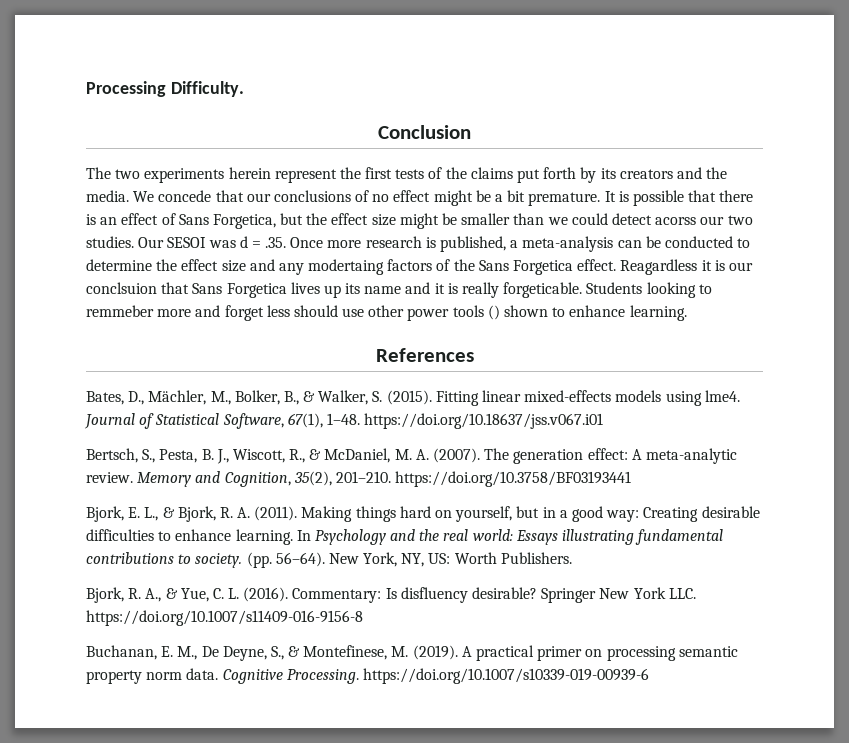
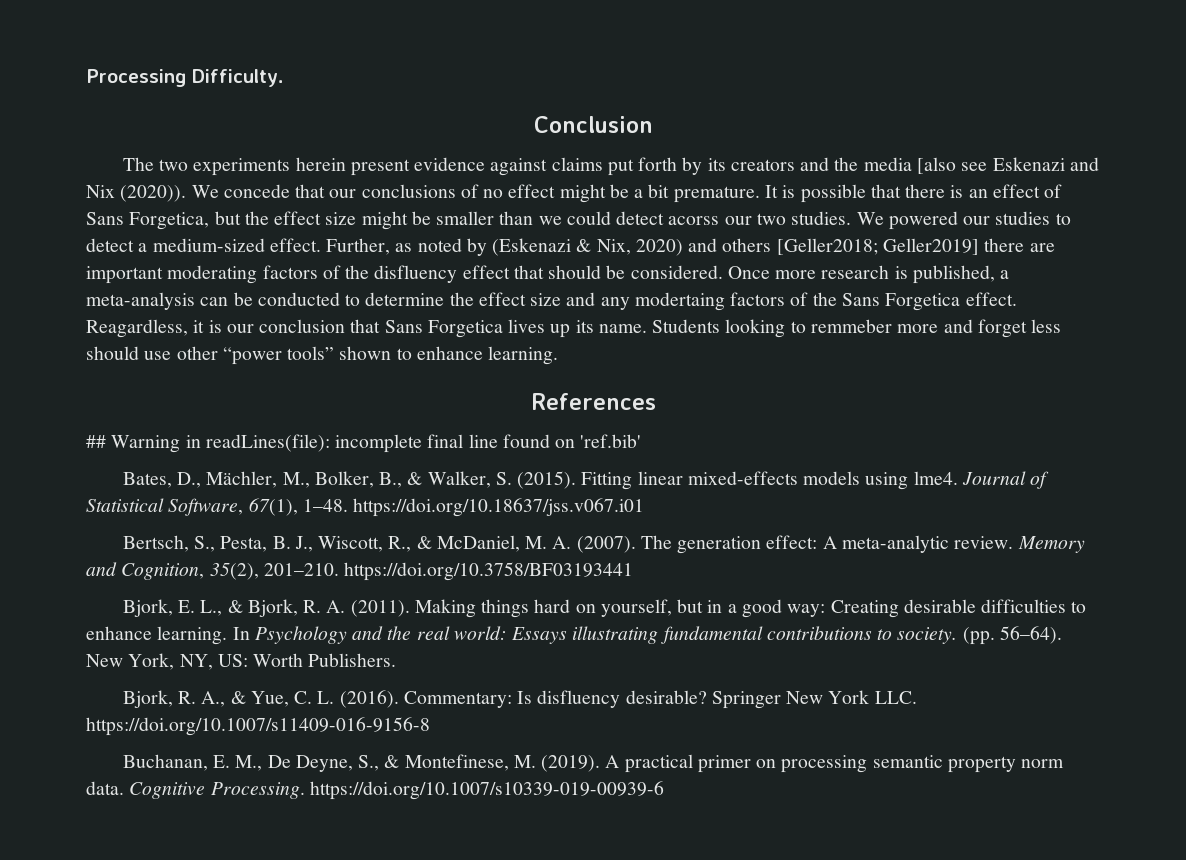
- The two experiments herein represent the first tests of the claims put forth by its creators and the media.
+ The two experiments herein present evidence against claims put forth by its creators and the media [also see Eskenazi and Nix (2020)).
- Our SESOI was d = .35. Once more research is published, a meta-analysis can be conducted to determine the effect size and any modertaing factors of the Sans Forgetica effect.
+ We powered our studies to detect a medium-sized effect. Further, as noted by (Eskenazi & Nix, 2020) and others [Geller2018; Geller2019] there are important moderating factors of the disfluency effect that should be considered. Once more research is published, a meta-analysis can be conducted to determine the effect size and any modertaing factors of the Sans Forgetica effect.
- Reagardless it is our conclsuion that Sans Forgetica lives up its name and it is really forgeticable.
+ Reagardless, it is our conclusion that Sans Forgetica lives up its name.
- Students looking to remmeber more and forget less should use other power tools () shown to enhance learning.
+ Students looking to remmeber more and forget less should use other “power tools” shown to enhance learning.
+ ## Warning in readLines(file): incomplete final line found on 'ref.bib'

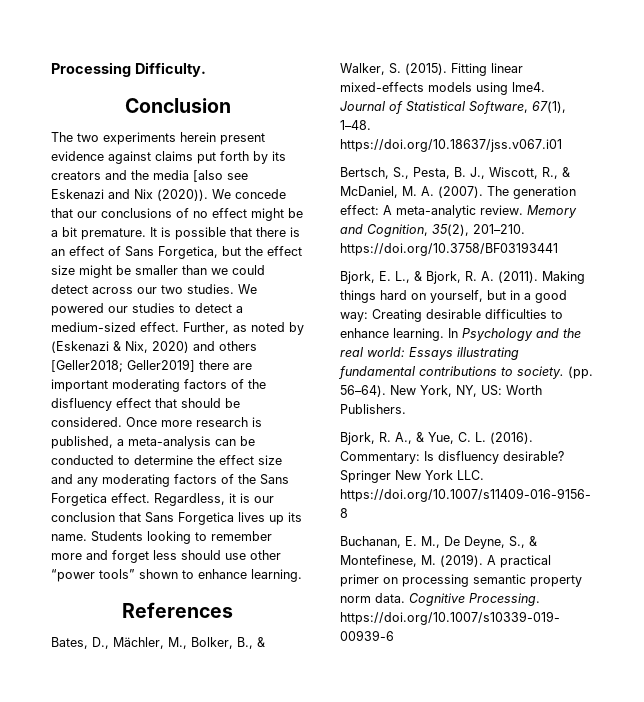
- It is possible that there is an effect of Sans Forgetica, but the effect size might be smaller than we could detect acorss our two studies.
+ It is possible that there is an effect of Sans Forgetica, but the effect size might be smaller than we could detect across our two studies.
- Once more research is published, a meta-analysis can be conducted to determine the effect size and any modertaing factors of the Sans Forgetica effect.
+ Once more research is published, a meta-analysis can be conducted to determine the effect size and any moderating factors of the Sans Forgetica effect.
- Reagardless, it is our conclusion that Sans Forgetica lives up its name.
+ Regardless, it is our conclusion that Sans Forgetica lives up its name.
- Students looking to remmeber more and forget less should use other “power tools” shown to enhance learning.
+ Students looking to remember more and forget less should use other “power tools” shown to enhance learning.
- ## Warning in readLines(file): incomplete final line found on 'ref.bib'

